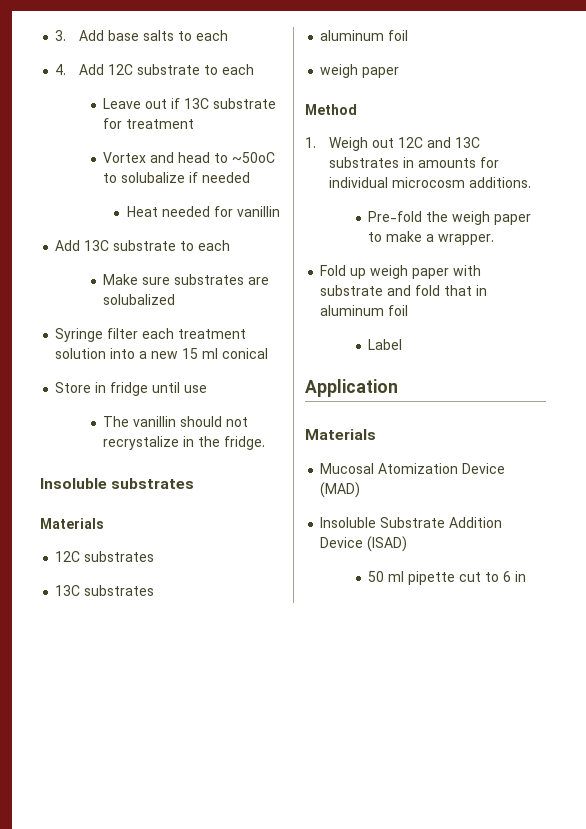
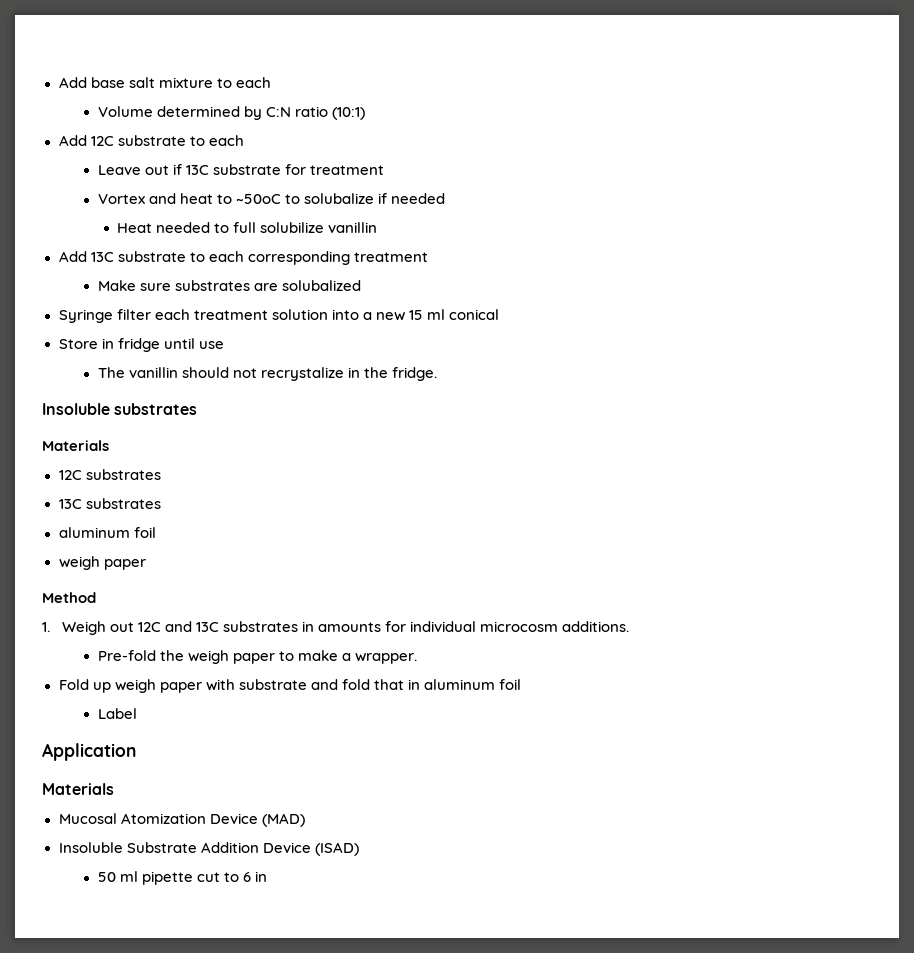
- 3. Add base salts to each
- 4. Add 12C substrate to each
+ Add base salt mixture to each
+ Volume determined by C:N ratio (10:1)
+ Add 12C substrate to each
- Vortex and head to ~50oC to solubalize if needed
+ Vortex and heat to ~50oC to solubalize if needed
- Heat needed for vanillin
+ Heat needed to full solubilize vanillin
- Add 13C substrate to each
+ Add 13C substrate to each corresponding treatment

